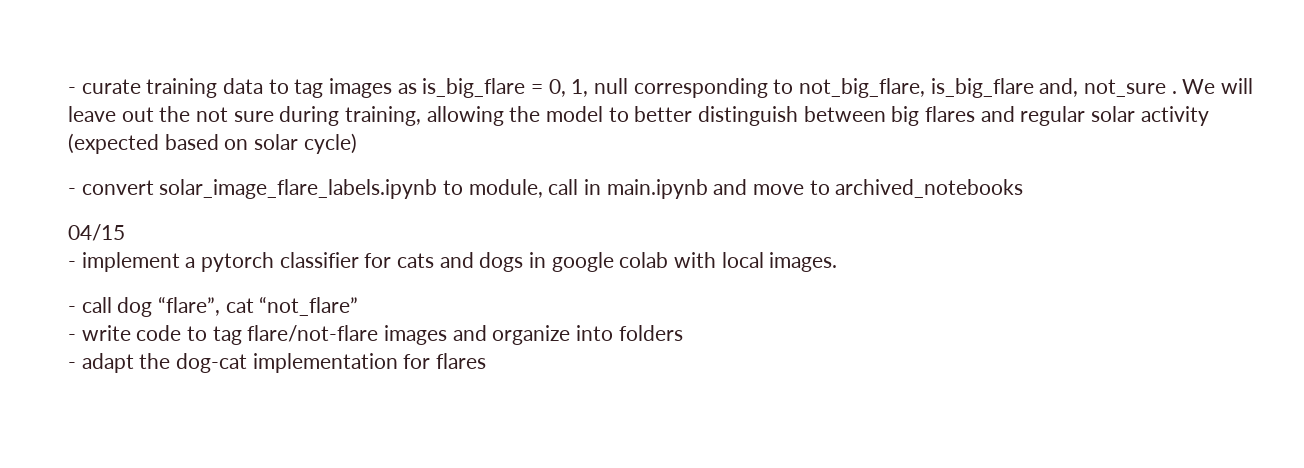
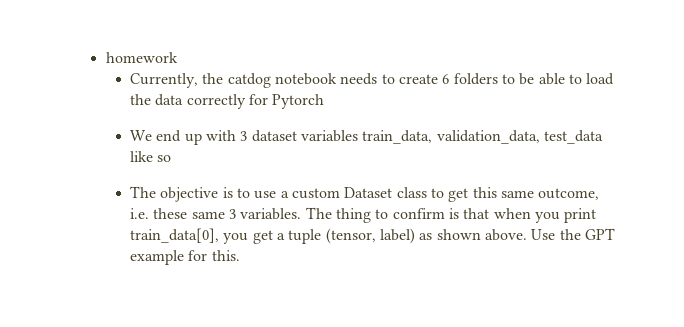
- - curate training data to tag images as is_big_flare = 0, 1, null corresponding to not_big_flare, is_big_flare and, not_sure . We will leave out the not sure during training, allowing the model to better distinguish between big flares and regular solar activity (expected based on solar cycle)
- - convert solar_image_flare_labels.ipynb to module, call in main.ipynb and move to archived_notebooks
- 04/15
- - implement a pytorch classifier for cats and dogs in google colab with local images.
- - call dog “flare”, cat “not_flare”
- - write code to tag flare/not-flare images and organize into folders
- - adapt the dog-cat implementation for flares
+ homework
+ Currently, the catdog notebook needs to create 6 folders to be able to load the data correctly for Pytorch
+ We end up with 3 dataset variables train_data, validation_data, test_data like so
+ The objective is to use a custom Dataset class to get this same outcome, i.e. these same 3 variables. The thing to confirm is that when you print train_data[0], you get a tuple (tensor, label) as shown above. Use the GPT example for this.

